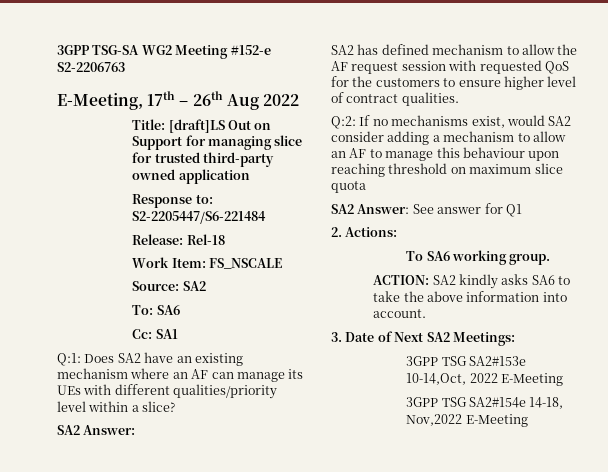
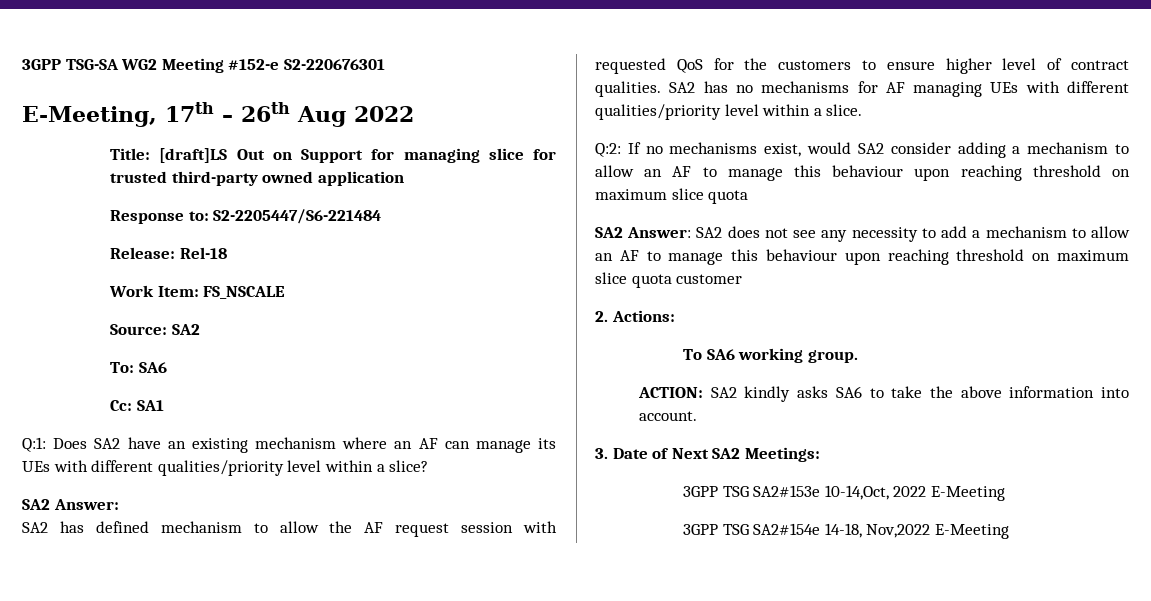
- 3GPP TSG-SA WG2 Meeting #152-e S2-2206763
+ 3GPP TSG-SA WG2 Meeting #152-e S2-220676301
+ SA2 has no mechanisms for AF managing UEs with different qualities/priority level within a slice.
- SA2 Answer: See answer for Q1
+ SA2 Answer: SA2 does not see any necessity to add a mechanism to allow an AF to manage this behaviour upon reaching threshold on maximum slice quota customer

